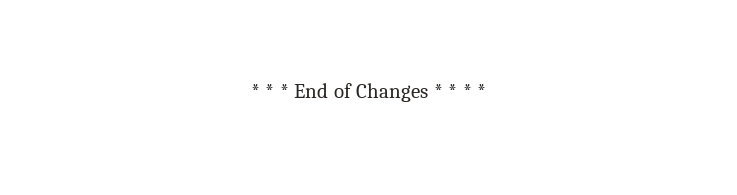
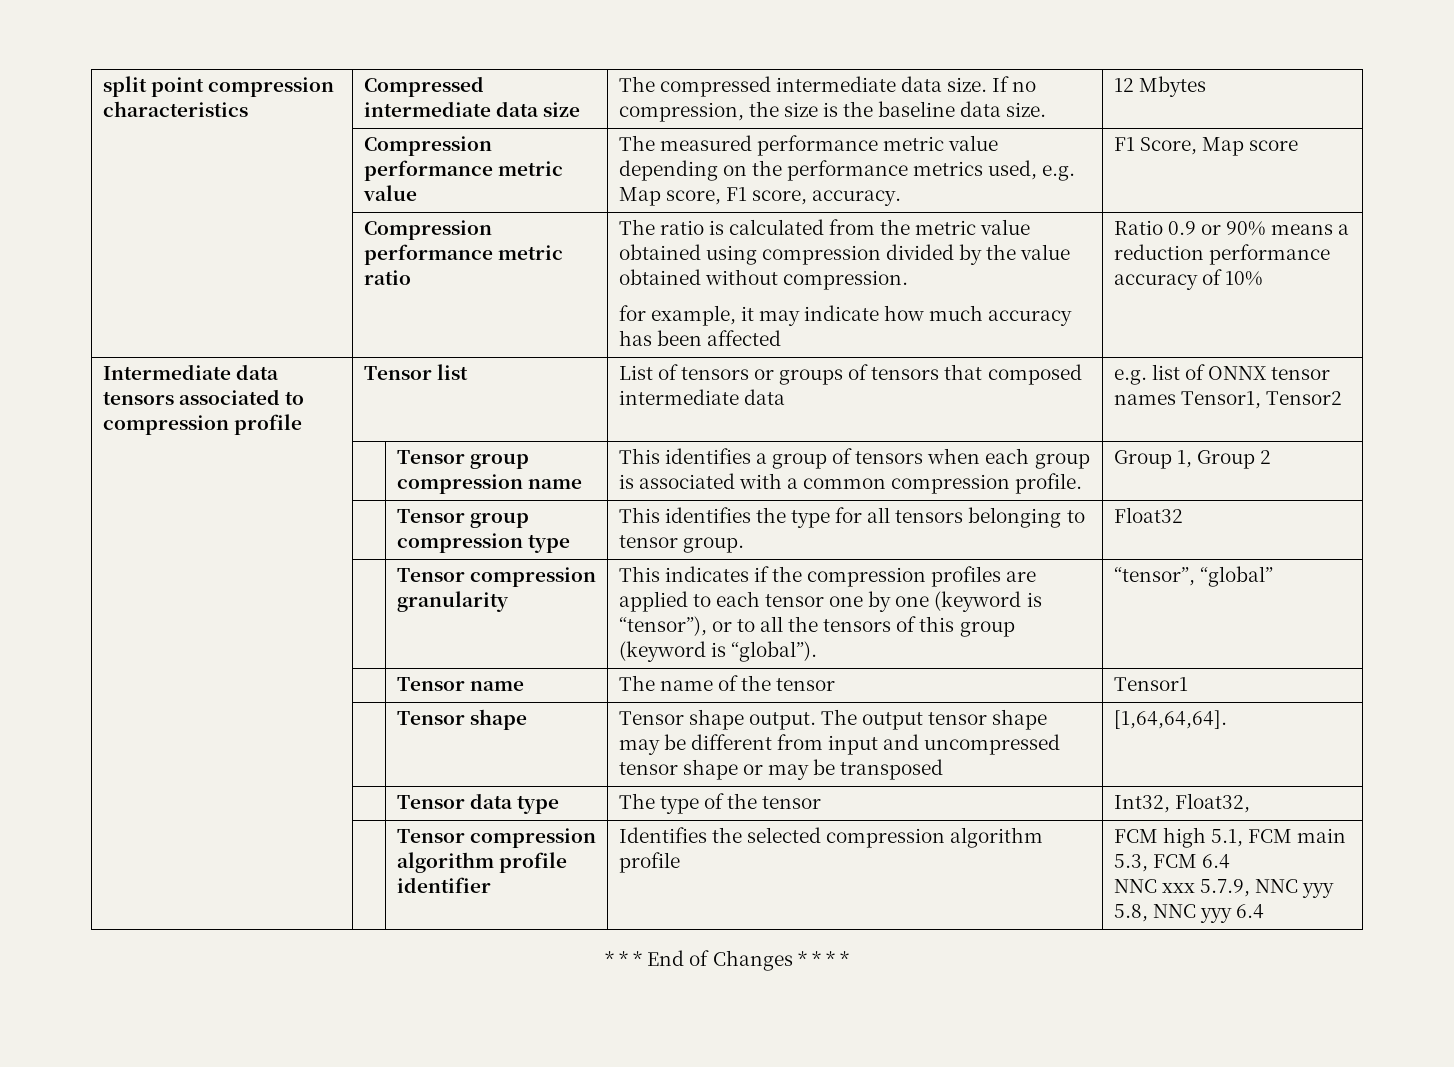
+ split point compression characteristics | Compressed intermediate data size | The compressed intermediate data size. If no compression, the size is the baseline data size. | 12 Mbytes
+ | Compression performance metric value | The measured performance metric value depending on the performance metrics used, e.g. Map score, F1 score, accuracy. | F1 Score, Map score
+ | Compression performance metric ratio | The ratio is calculated from the metric value obtained using compression divided by the value obtained without compression.
+ for example, it may indicate how much accuracy has been affected | Ratio 0.9 or 90% means a reduction performance accuracy of 10%
+ Intermediate data tensors associated to compression profile | Tensor list | List of tensors or groups of tensors that composed intermediate data | e.g. list of ONNX tensor names Tensor1, Tensor2
+ | | Tensor group compression name | This identifies a group of tensors when each group is associated with a common compression profile. | Group 1, Group 2
+ | | Tensor group compression type | This identifies the type for all tensors belonging to tensor group. | Float32
+ | | Tensor compression granularity | This indicates if the compression profiles are applied to each tensor one by one (keyword is “tensor”), or to all the tensors of this group (keyword is “global”). | “tensor”, “global”
+ | | Tensor name | The name of the tensor | Tensor1
+ | | Tensor shape | Tensor shape output. The output tensor shape may be different from input and uncompressed tensor shape or may be transposed | [1,64,64,64].
+ | | Tensor data type | The type of the tensor | Int32, Float32,
+ | | Tensor compression algorithm profile identifier | Identifies the selected compression algorithm profile | FCM high 5.1, FCM main 5.3, FCM 6.4
+ NNC xxx 5.7.9, NNC yyy 5.8, NNC yyy 6.4

